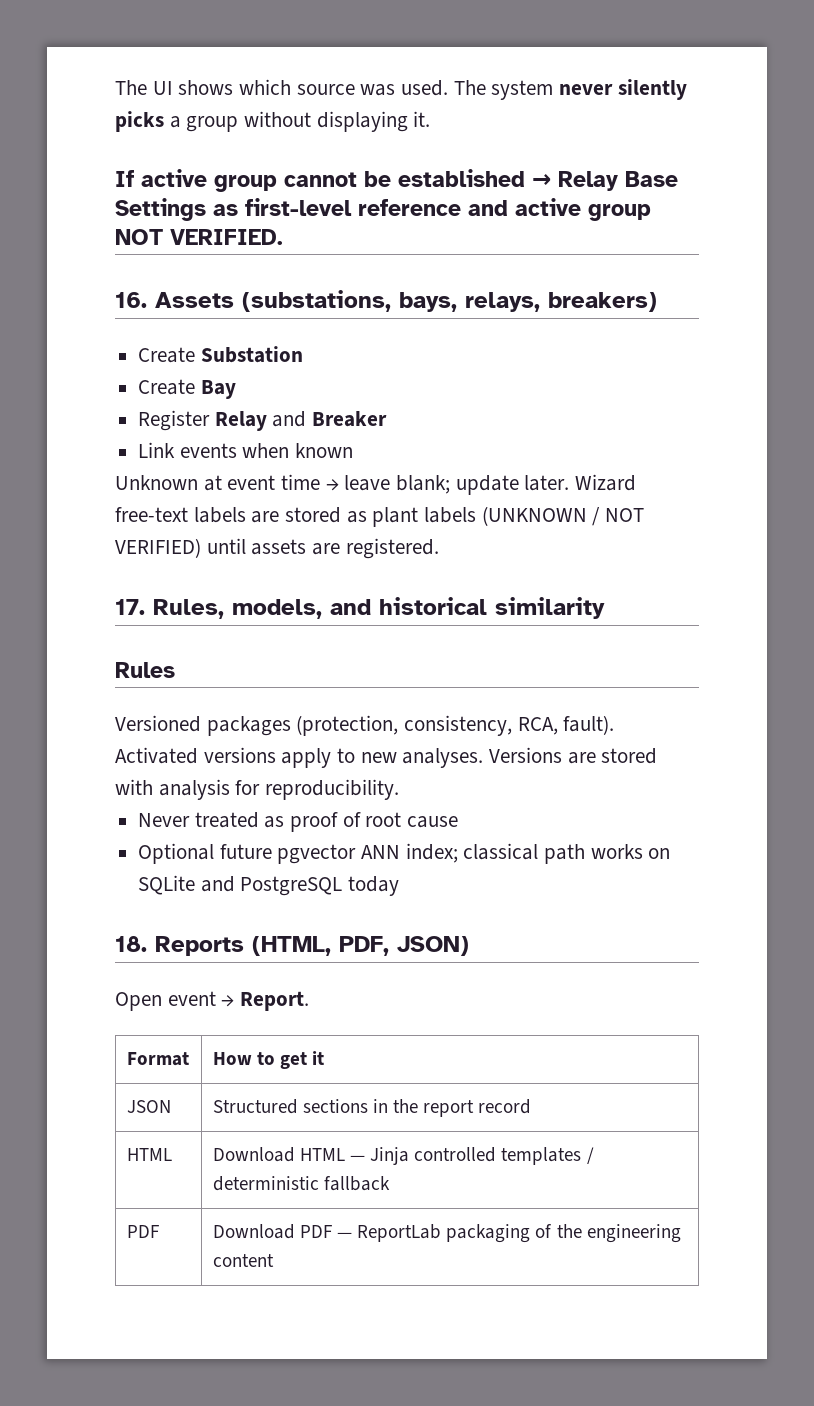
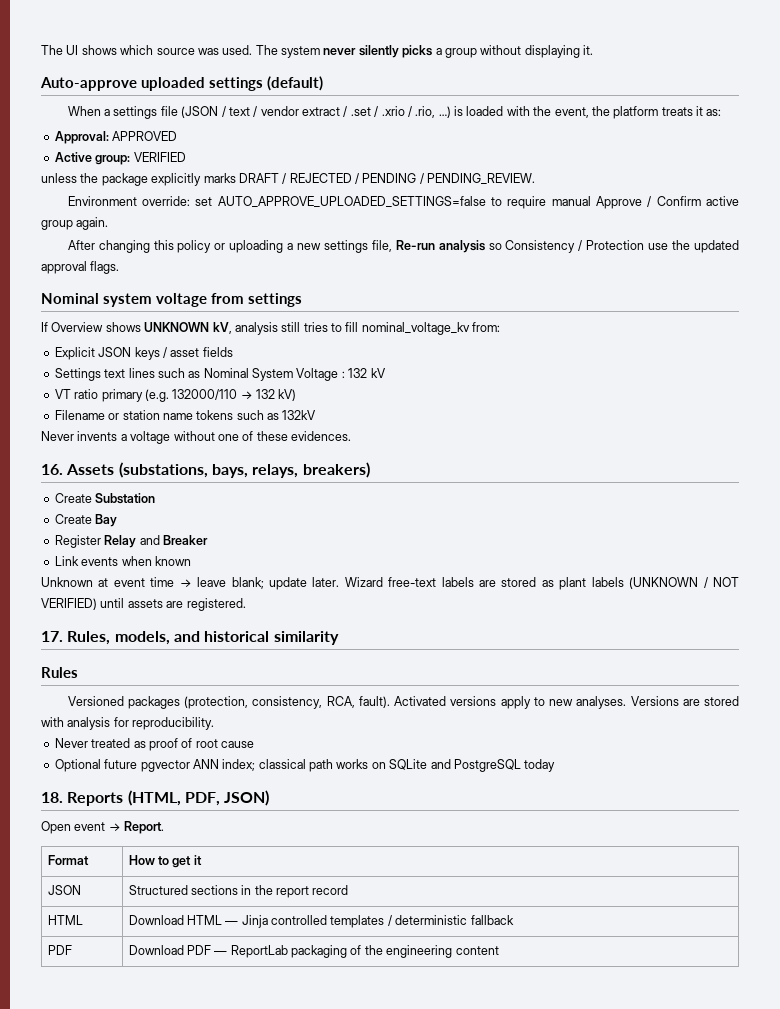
- If active group cannot be established → Relay Base Settings as first-level reference and active group NOT VERIFIED.
+ Auto-approve uploaded settings (default)
+ When a settings file (JSON / text / vendor extract / .set / .xrio / .rio, …) is loaded with the event, the platform treats it as:
+ Approval: APPROVED
+ Active group: VERIFIED
+ unless the package explicitly marks DRAFT / REJECTED / PENDING / PENDING_REVIEW.
+ Environment override: set AUTO_APPROVE_UPLOADED_SETTINGS=false to require manual Approve / Confirm active group again.
+ After changing this policy or uploading a new settings file, Re-run analysis so Consistency / Protection use the updated approval flags.
+ Nominal system voltage from settings
+ If Overview shows UNKNOWN kV, analysis still tries to fill nominal_voltage_kv from:
+ Explicit JSON keys / asset fields
+ Settings text lines such as Nominal System Voltage : 132 kV
+ VT ratio primary (e.g. 132000/110 → 132 kV)
+ Filename or station name tokens such as 132kV
+ Never invents a voltage without one of these evidences.

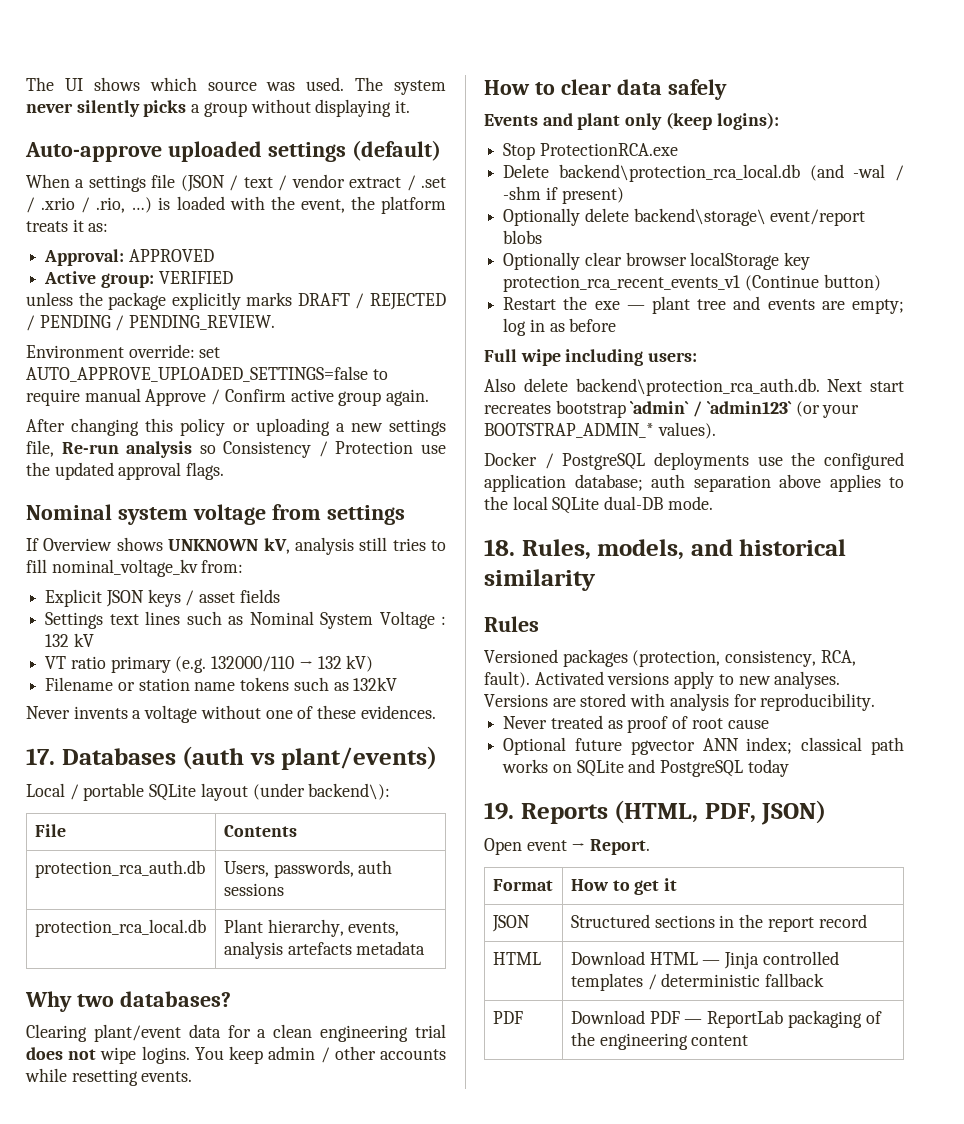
- 16. Assets (substations, bays, relays, breakers)
- Create Substation
- Create Bay
- Register Relay and Breaker
- Link events when known
- Unknown at event time → leave blank; update later. Wizard free-text labels are stored as plant labels (UNKNOWN / NOT VERIFIED) until assets are registered.
- 17. Rules, models, and historical similarity
+ 17. Databases (auth vs plant/events)
+ Local / portable SQLite layout (under backend\):
+ File | Contents
+ protection_rca_auth.db | Users, passwords, auth sessions
+ protection_rca_local.db | Plant hierarchy, events, analysis artefacts metadata
+ Why two databases?
+ Clearing plant/event data for a clean engineering trial does not wipe logins. You keep admin / other accounts while resetting events.
+ How to clear data safely
+ Events and plant only (keep logins):
+ Stop ProtectionRCA.exe
+ Delete backend\protection_rca_local.db (and -wal / -shm if present)
+ Optionally delete backend\storage\ event/report blobs
+ Optionally clear browser localStorage key protection_rca_recent_events_v1 (Continue button)
+ Restart the exe — plant tree and events are empty; log in as before
+ Full wipe including users:
+ Also delete backend\protection_rca_auth.db. Next start recreates bootstrap `admin` / `admin123` (or your BOOTSTRAP_ADMIN_* values).
+ Docker / PostgreSQL deployments use the configured application database; auth separation above applies to the local SQLite dual-DB mode.
+ 18. Rules, models, and historical similarity
- 18. Reports (HTML, PDF, JSON)
+ 19. Reports (HTML, PDF, JSON)

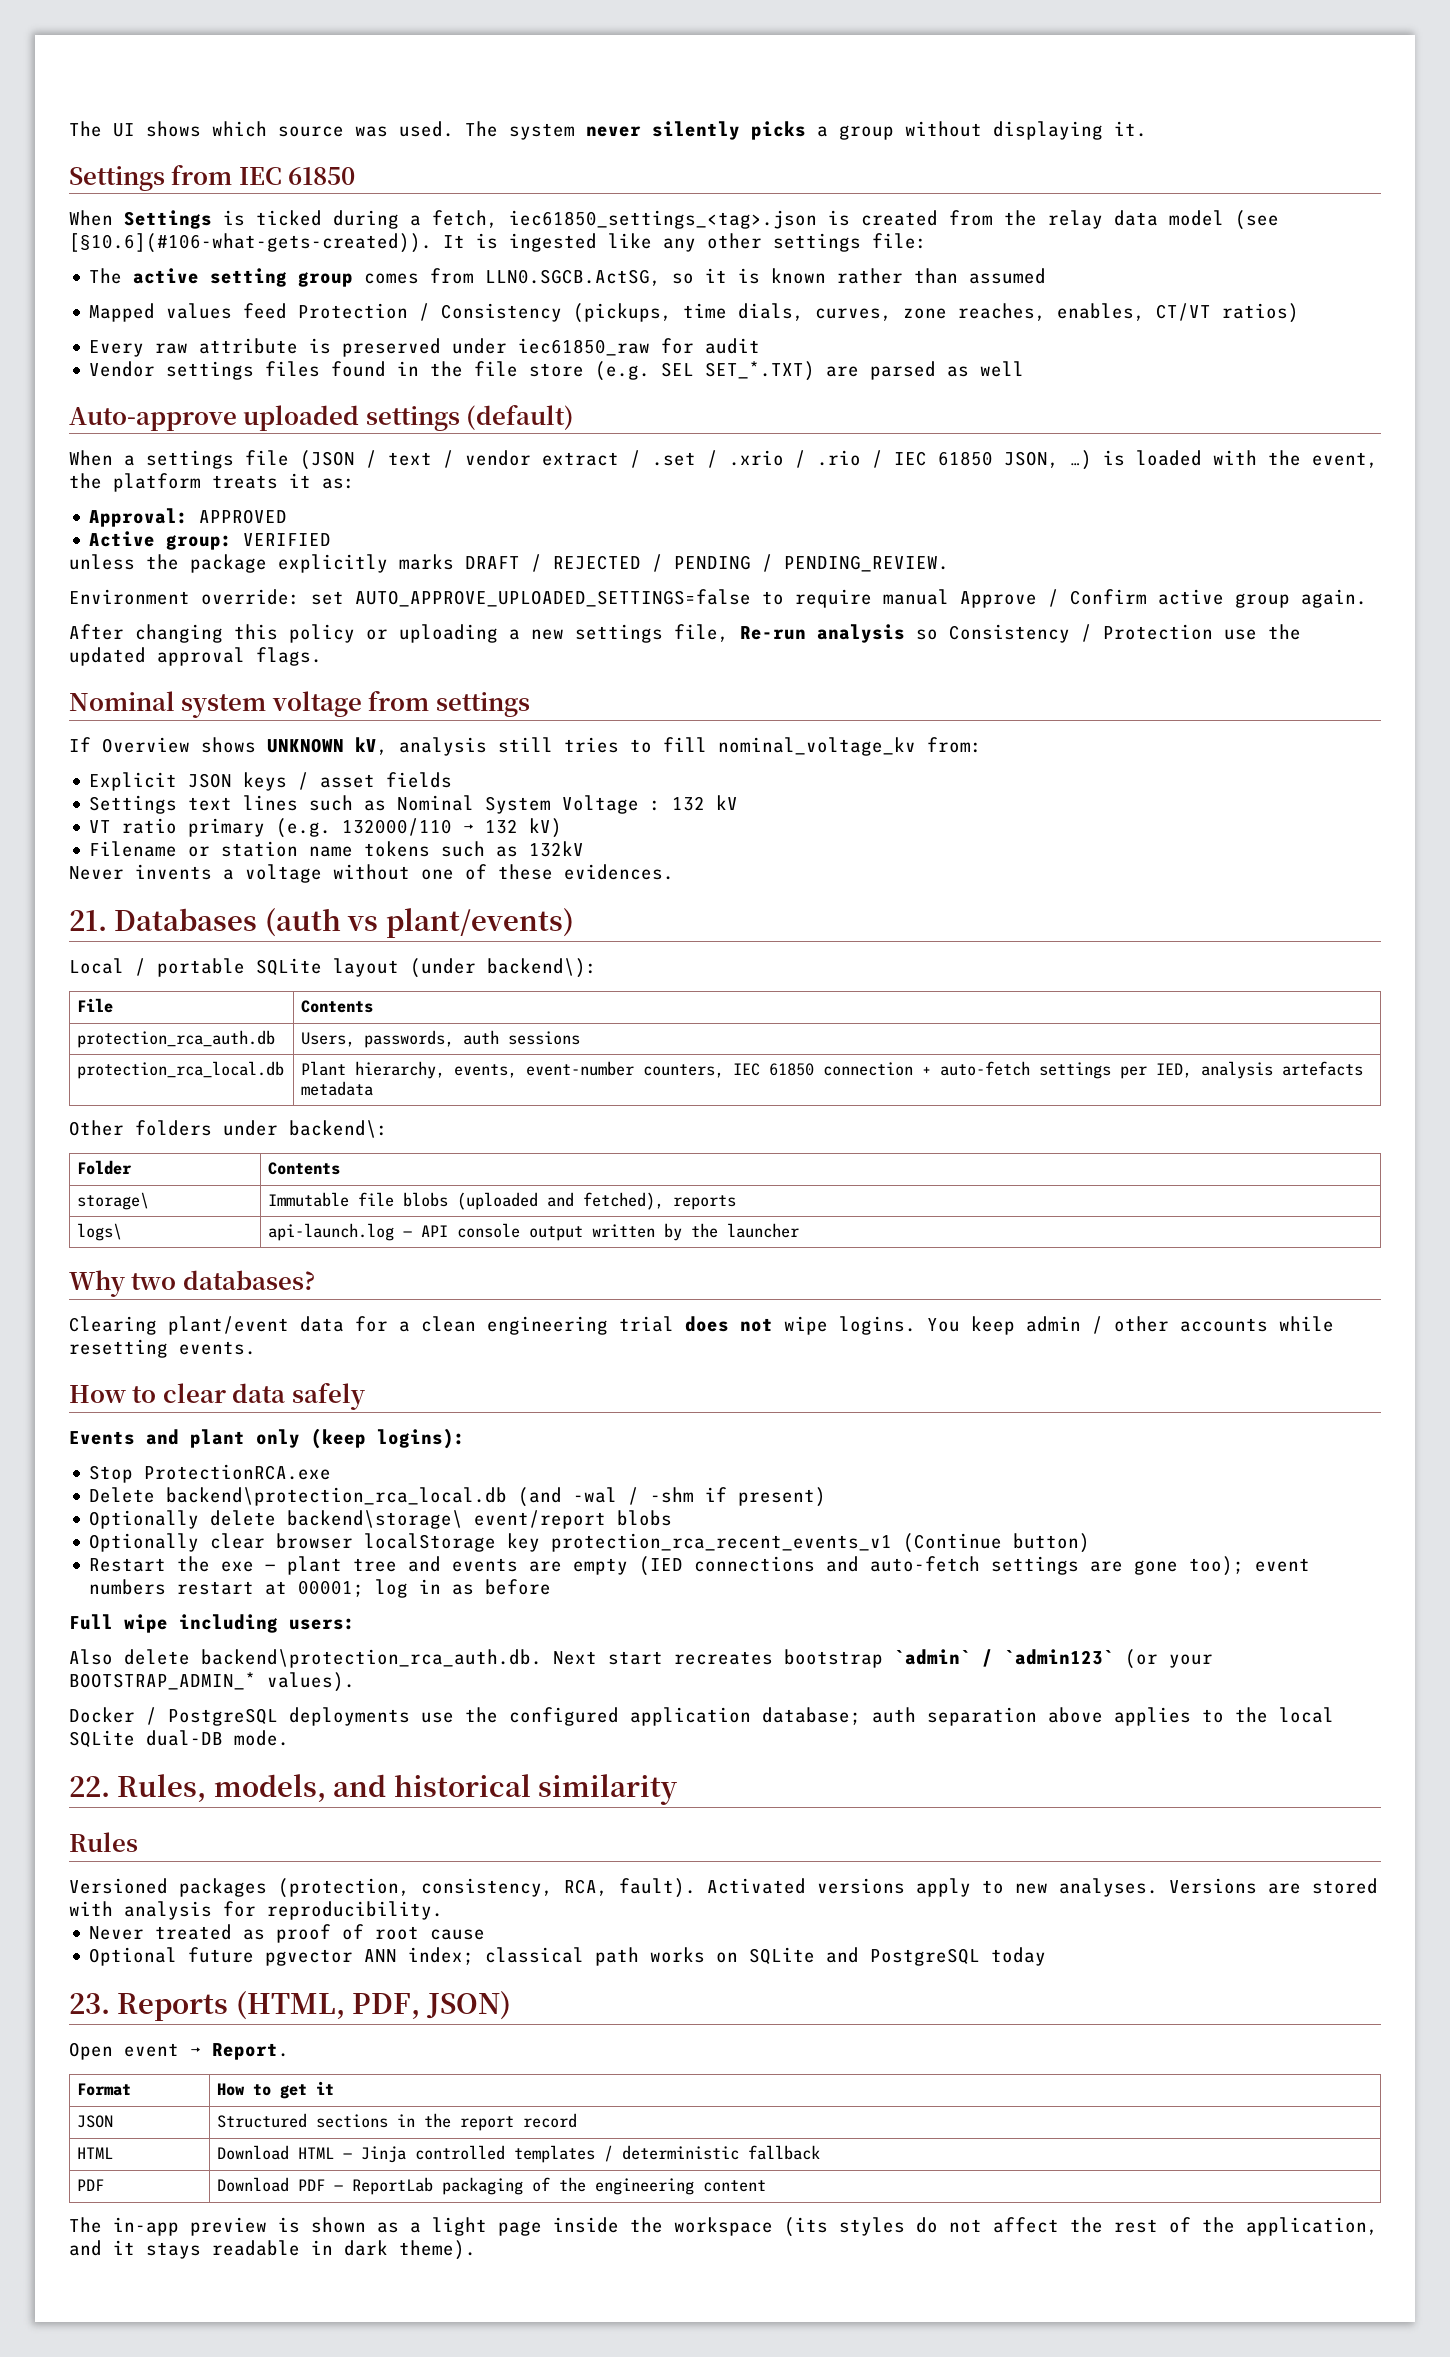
+ Settings from IEC 61850
+ When Settings is ticked during a fetch, iec61850_settings_<tag>.json is created from the relay data model (see [§10.6](#106-what-gets-created)). It is ingested like any other settings file:
+ The active setting group comes from LLN0.SGCB.ActSG, so it is known rather than assumed
+ Mapped values feed Protection / Consistency (pickups, time dials, curves, zone reaches, enables, CT/VT ratios)
+ Every raw attribute is preserved under iec61850_raw for audit
+ Vendor settings files found in the file store (e.g. SEL SET_*.TXT) are parsed as well
- When a settings file (JSON / text / vendor extract / .set / .xrio / .rio, …) is loaded with the event, the platform treats it as:
+ When a settings file (JSON / text / vendor extract / .set / .xrio / .rio / IEC 61850 JSON, …) is loaded with the event, the platform treats it as:
- 17. Databases (auth vs plant/events)
+ 21. Databases (auth vs plant/events)
- protection_rca_local.db | Plant hierarchy, events, analysis artefacts metadata
+ protection_rca_local.db | Plant hierarchy, events, event-number counters, IEC 61850 connection + auto-fetch settings per IED, analysis artefacts metadata
+ Other folders under backend\:
+ Folder | Contents
+ storage\ | Immutable file blobs (uploaded and fetched), reports
+ logs\ | api-launch.log — API console output written by the launcher
- Restart the exe — plant tree and events are empty; log in as before
+ Restart the exe — plant tree and events are empty (IED connections and auto-fetch settings are gone too); event numbers restart at 00001; log in as before
- 18. Rules, models, and historical similarity
+ 22. Rules, models, and historical similarity
- 19. Reports (HTML, PDF, JSON)
+ 23. Reports (HTML, PDF, JSON)
+ The in-app preview is shown as a light page inside the workspace (its styles do not affect the rest of the application, and it stays readable in dark theme).

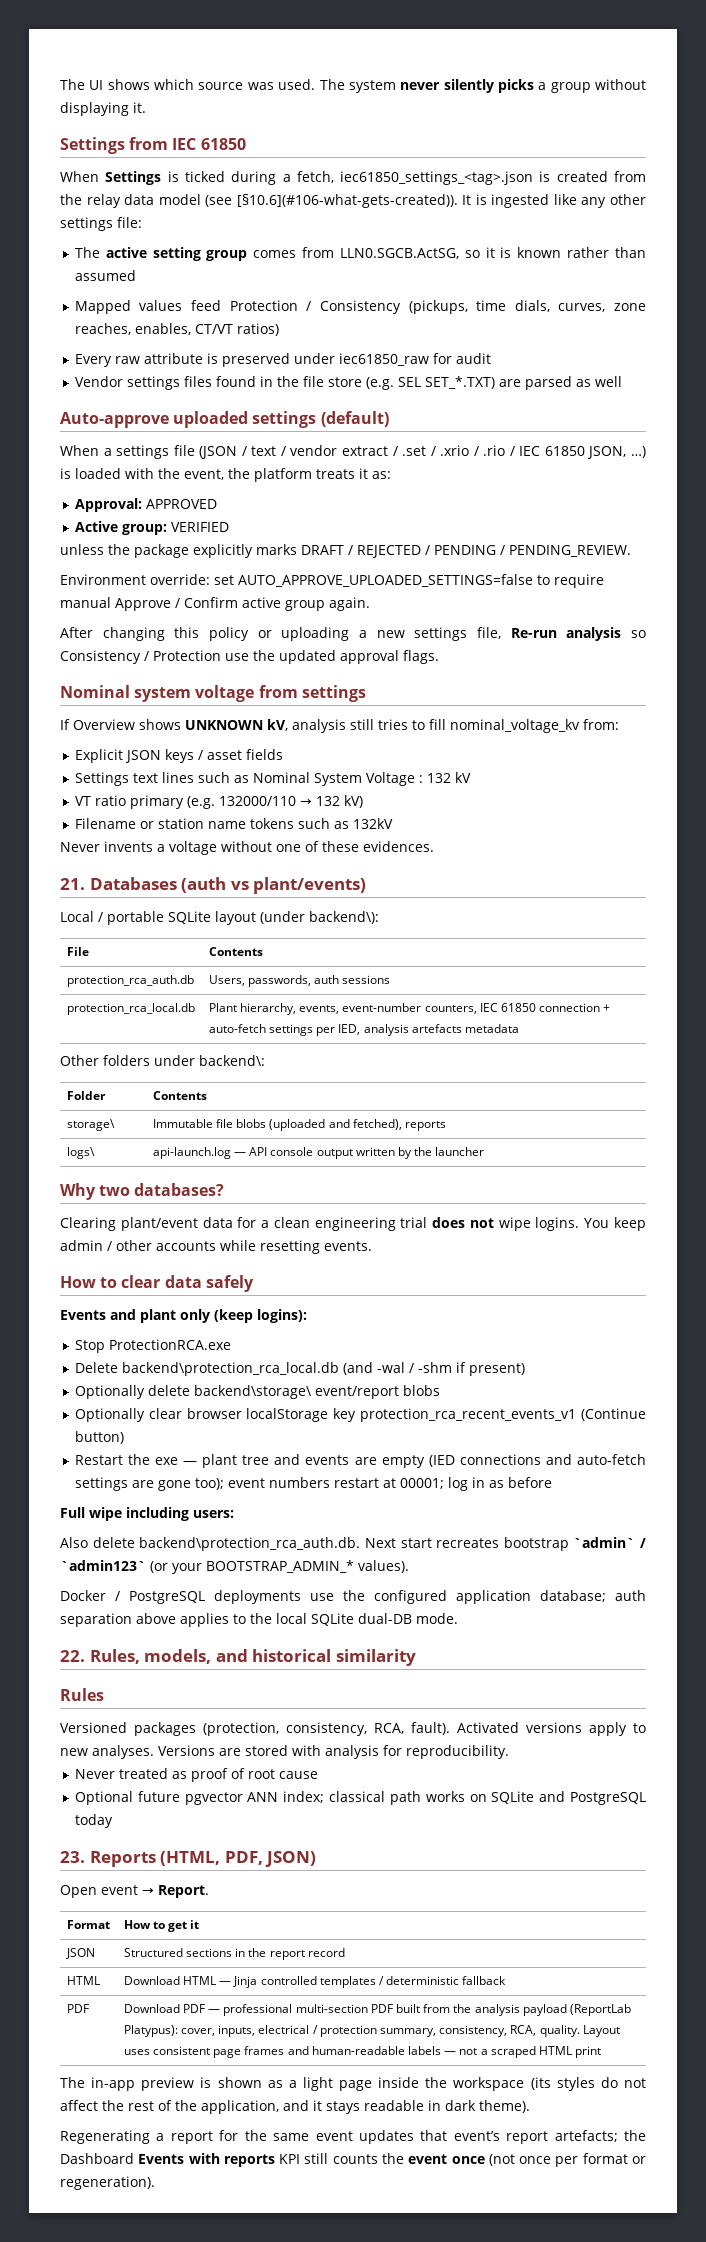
- PDF | Download PDF — ReportLab packaging of the engineering content
+ PDF | Download PDF — professional multi-section PDF built from the analysis payload (ReportLab Platypus): cover, inputs, electrical / protection summary, consistency, RCA, quality. Layout uses consistent page frames and human-readable labels — not a scraped HTML print
+ Regenerating a report for the same event updates that event’s report artefacts; the Dashboard Events with reports KPI still counts the event once (not once per format or regeneration).

